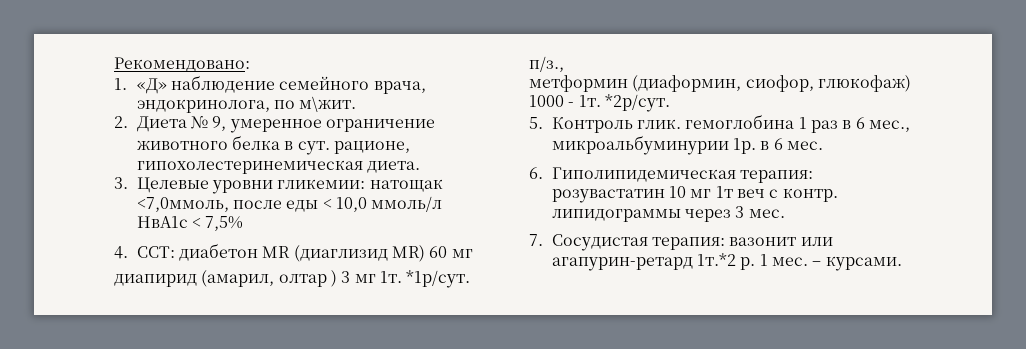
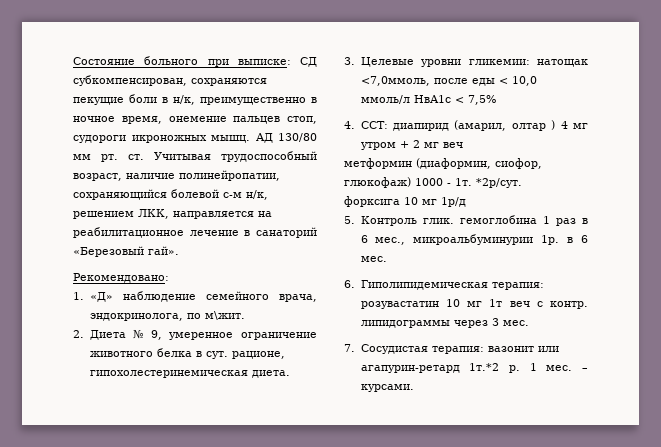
+ Состояние больного при выписке: СД субкомпенсирован, сохраняются пекущие боли в н/к, преимущественно в ночное время, онемение пальцев стоп, судороги икроножных мышц. АД 130/80 мм рт. ст. Учитывая трудоспособный возраст, наличие полинейропатии, сохраняющийся болевой с-м н/к, решением ЛКК, направляется на реабилитационное лечение в санаторий «Березовый гай».
- 4. ССТ: диабетон МR (диаглизид МR) 60 мг
- диапирид (амарил, олтар ) 3 мг 1т. *1р/сут. п/з.,
+ 4. ССТ: диапирид (амарил, олтар ) 4 мг утром + 2 мг веч
+ форксига 10 мг 1р/д

